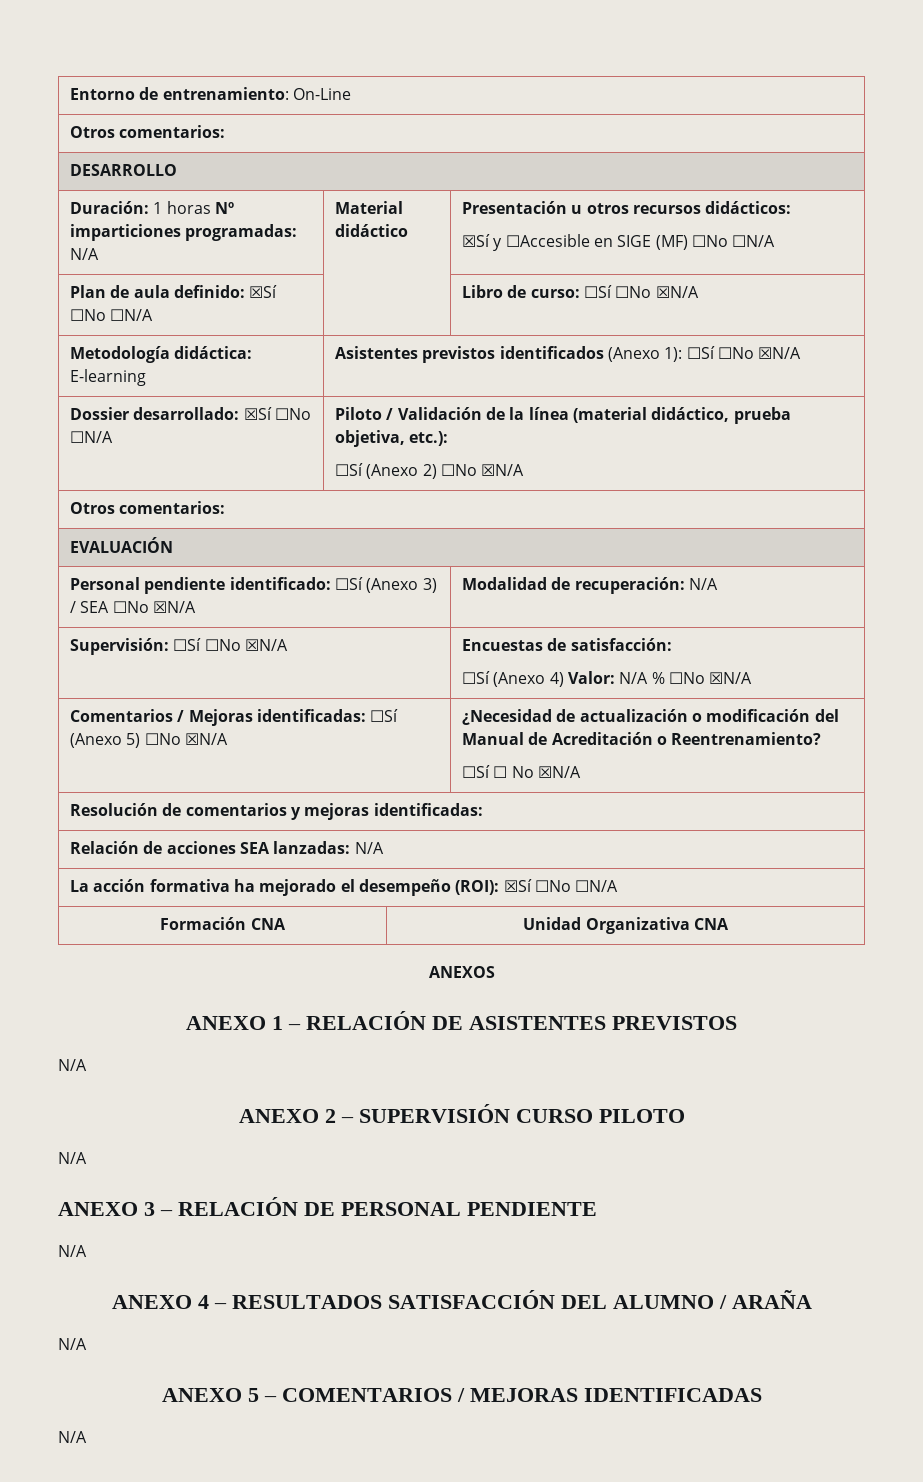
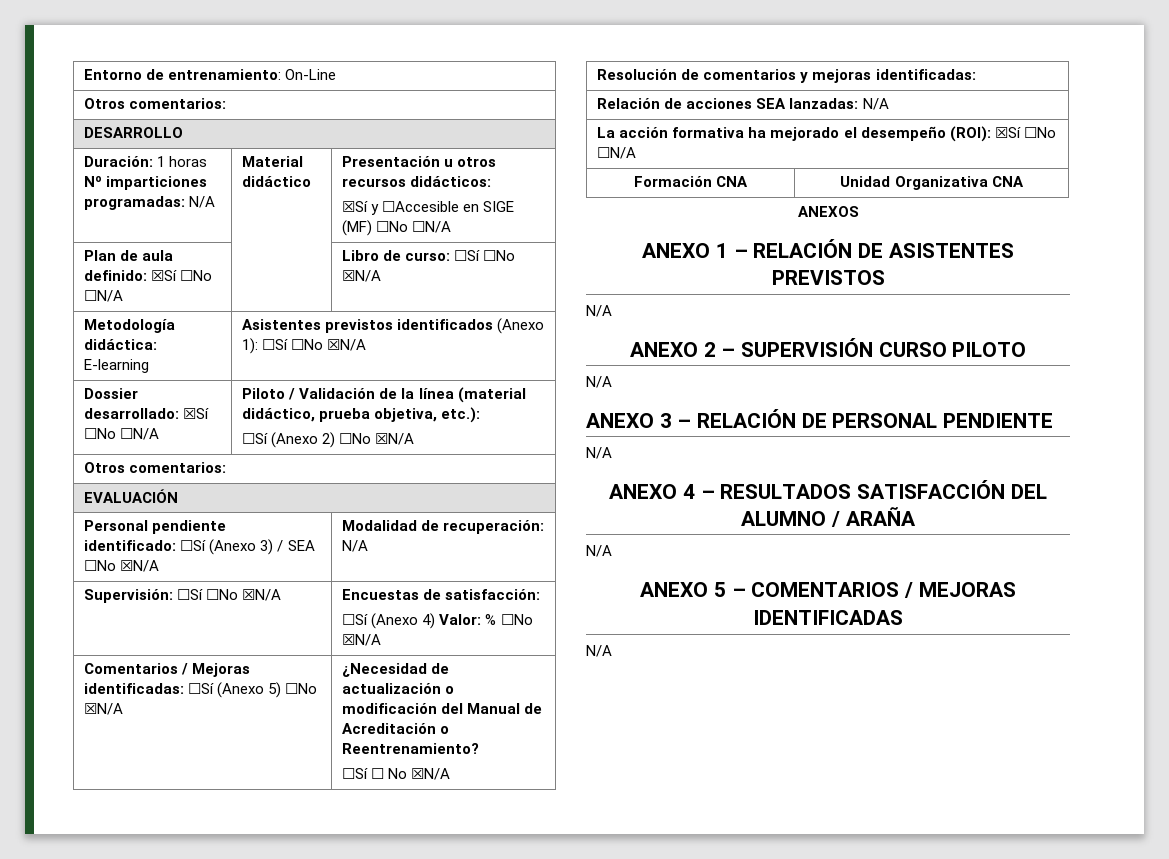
  Supervisión: ☐Sí ☐No ☒N/A | Encuestas de satisfacción:
- ☐Sí (Anexo 4) Valor: N/A % ☐No ☒N/A
+ ☐Sí (Anexo 4) Valor: % ☐No ☒N/A

